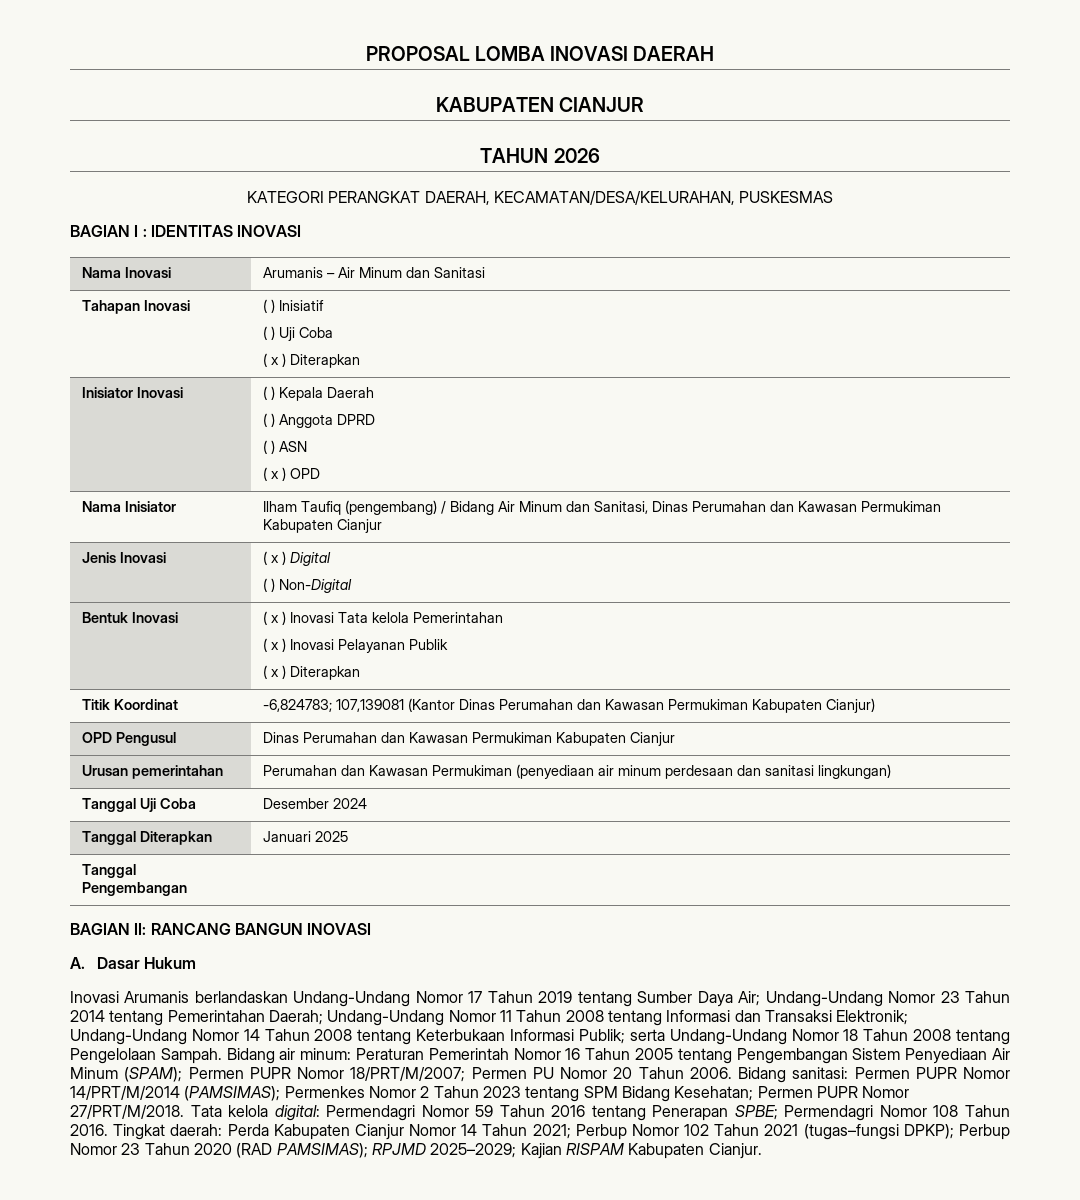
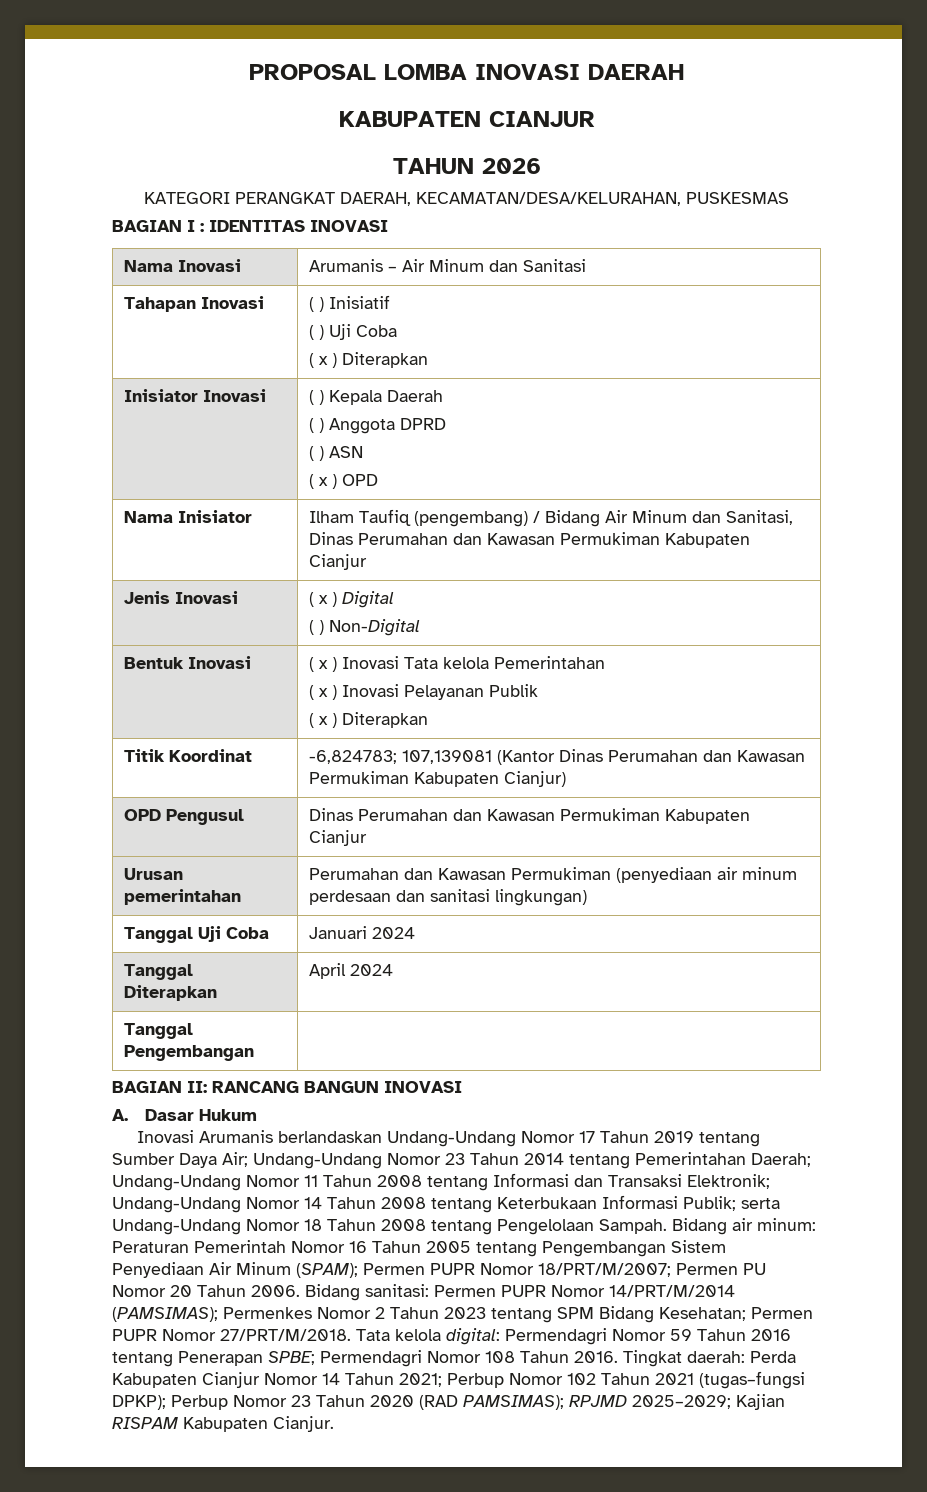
- Tanggal Uji Coba | Desember 2024
+ Tanggal Uji Coba | Januari 2024
- Tanggal Diterapkan | Januari 2025
+ Tanggal Diterapkan | April 2024

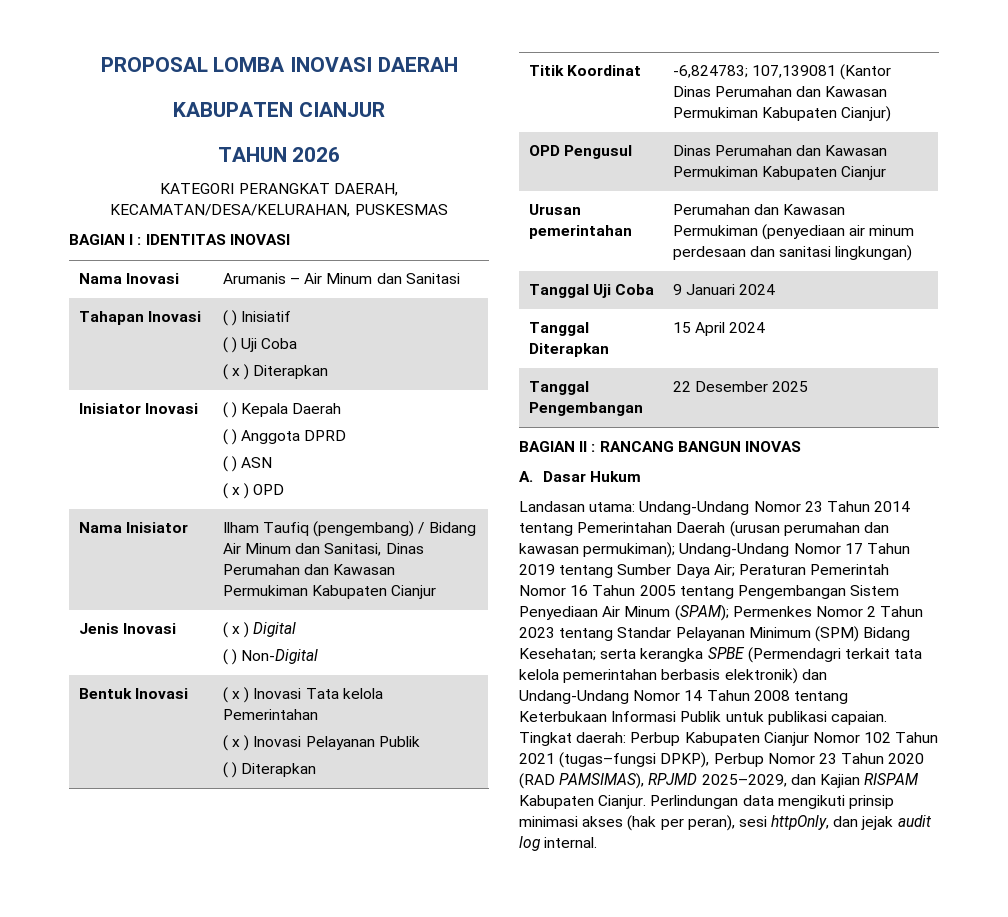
  Bentuk Inovasi | ( x ) Inovasi Tata kelola Pemerintahan
  ( x ) Inovasi Pelayanan Publik
- ( x ) Diterapkan
+ ( ) Diterapkan
- Tanggal Uji Coba | Januari 2024
+ Tanggal Uji Coba | 9 Januari 2024
- Tanggal Diterapkan | April 2024
+ Tanggal Diterapkan | 15 April 2024
- Tanggal Pengembangan |
- BAGIAN II: RANCANG BANGUN INOVASI
+ Tanggal Pengembangan | 22 Desember 2025
+ BAGIAN II : RANCANG BANGUN INOVAS
- Inovasi Arumanis berlandaskan Undang-Undang Nomor 17 Tahun 2019 tentang Sumber Daya Air; Undang-Undang Nomor 23 Tahun 2014 tentang Pemerintahan Daerah; Undang-Undang Nomor 11 Tahun 2008 tentang Informasi dan Transaksi Elektronik; Undang-Undang Nomor 14 Tahun 2008 tentang Keterbukaan Informasi Publik; serta Undang-Undang Nomor 18 Tahun 2008 tentang Pengelolaan Sampah. Bidang air minum: Peraturan Pemerintah Nomor 16 Tahun 2005 tentang Pengembangan Sistem Penyediaan Air Minum (SPAM); Permen PUPR Nomor 18/PRT/M/2007; Permen PU Nomor 20 Tahun 2006. Bidang sanitasi: Permen PUPR Nomor 14/PRT/M/2014 (PAMSIMAS); Permenkes Nomor 2 Tahun 2023 tentang SPM Bidang Kesehatan; Permen PUPR Nomor 27/PRT/M/2018. Tata kelola digital: Permendagri Nomor 59 Tahun 2016 tentang Penerapan SPBE; Permendagri Nomor 108 Tahun 2016. Tingkat daerah: Perda Kabupaten Cianjur Nomor 14 Tahun 2021; Perbup Nomor 102 Tahun 2021 (tugas–fungsi DPKP); Perbup Nomor 23 Tahun 2020 (RAD PAMSIMAS); RPJMD 2025–2029; Kajian RISPAM Kabupaten Cianjur.
+ Landasan utama: Undang-Undang Nomor 23 Tahun 2014 tentang Pemerintahan Daerah (urusan perumahan dan kawasan permukiman); Undang-Undang Nomor 17 Tahun 2019 tentang Sumber Daya Air; Peraturan Pemerintah Nomor 16 Tahun 2005 tentang Pengembangan Sistem Penyediaan Air Minum (SPAM); Permenkes Nomor 2 Tahun 2023 tentang Standar Pelayanan Minimum (SPM) Bidang Kesehatan; serta kerangka SPBE (Permendagri terkait tata kelola pemerintahan berbasis elektronik) dan Undang-Undang Nomor 14 Tahun 2008 tentang Keterbukaan Informasi Publik untuk publikasi capaian. Tingkat daerah: Perbup Kabupaten Cianjur Nomor 102 Tahun 2021 (tugas–fungsi DPKP), Perbup Nomor 23 Tahun 2020 (RAD PAMSIMAS), RPJMD 2025–2029, dan Kajian RISPAM Kabupaten Cianjur. Perlindungan data mengikuti prinsip minimasi akses (hak per peran), sesi httpOnly, dan jejak audit log internal.

